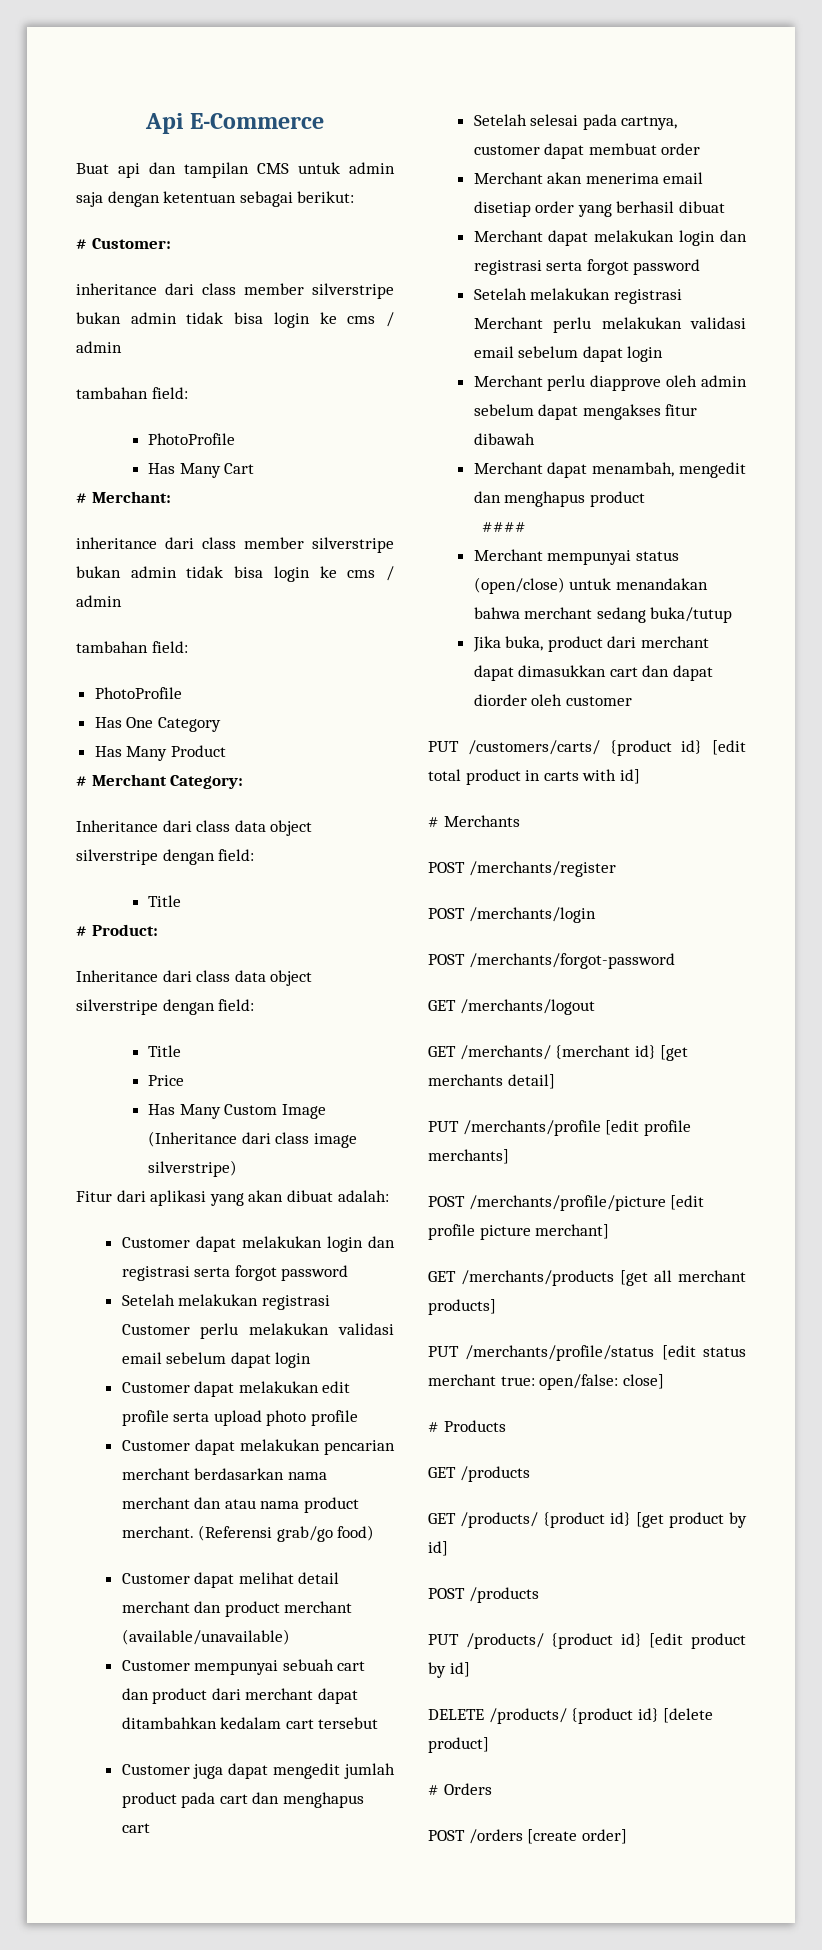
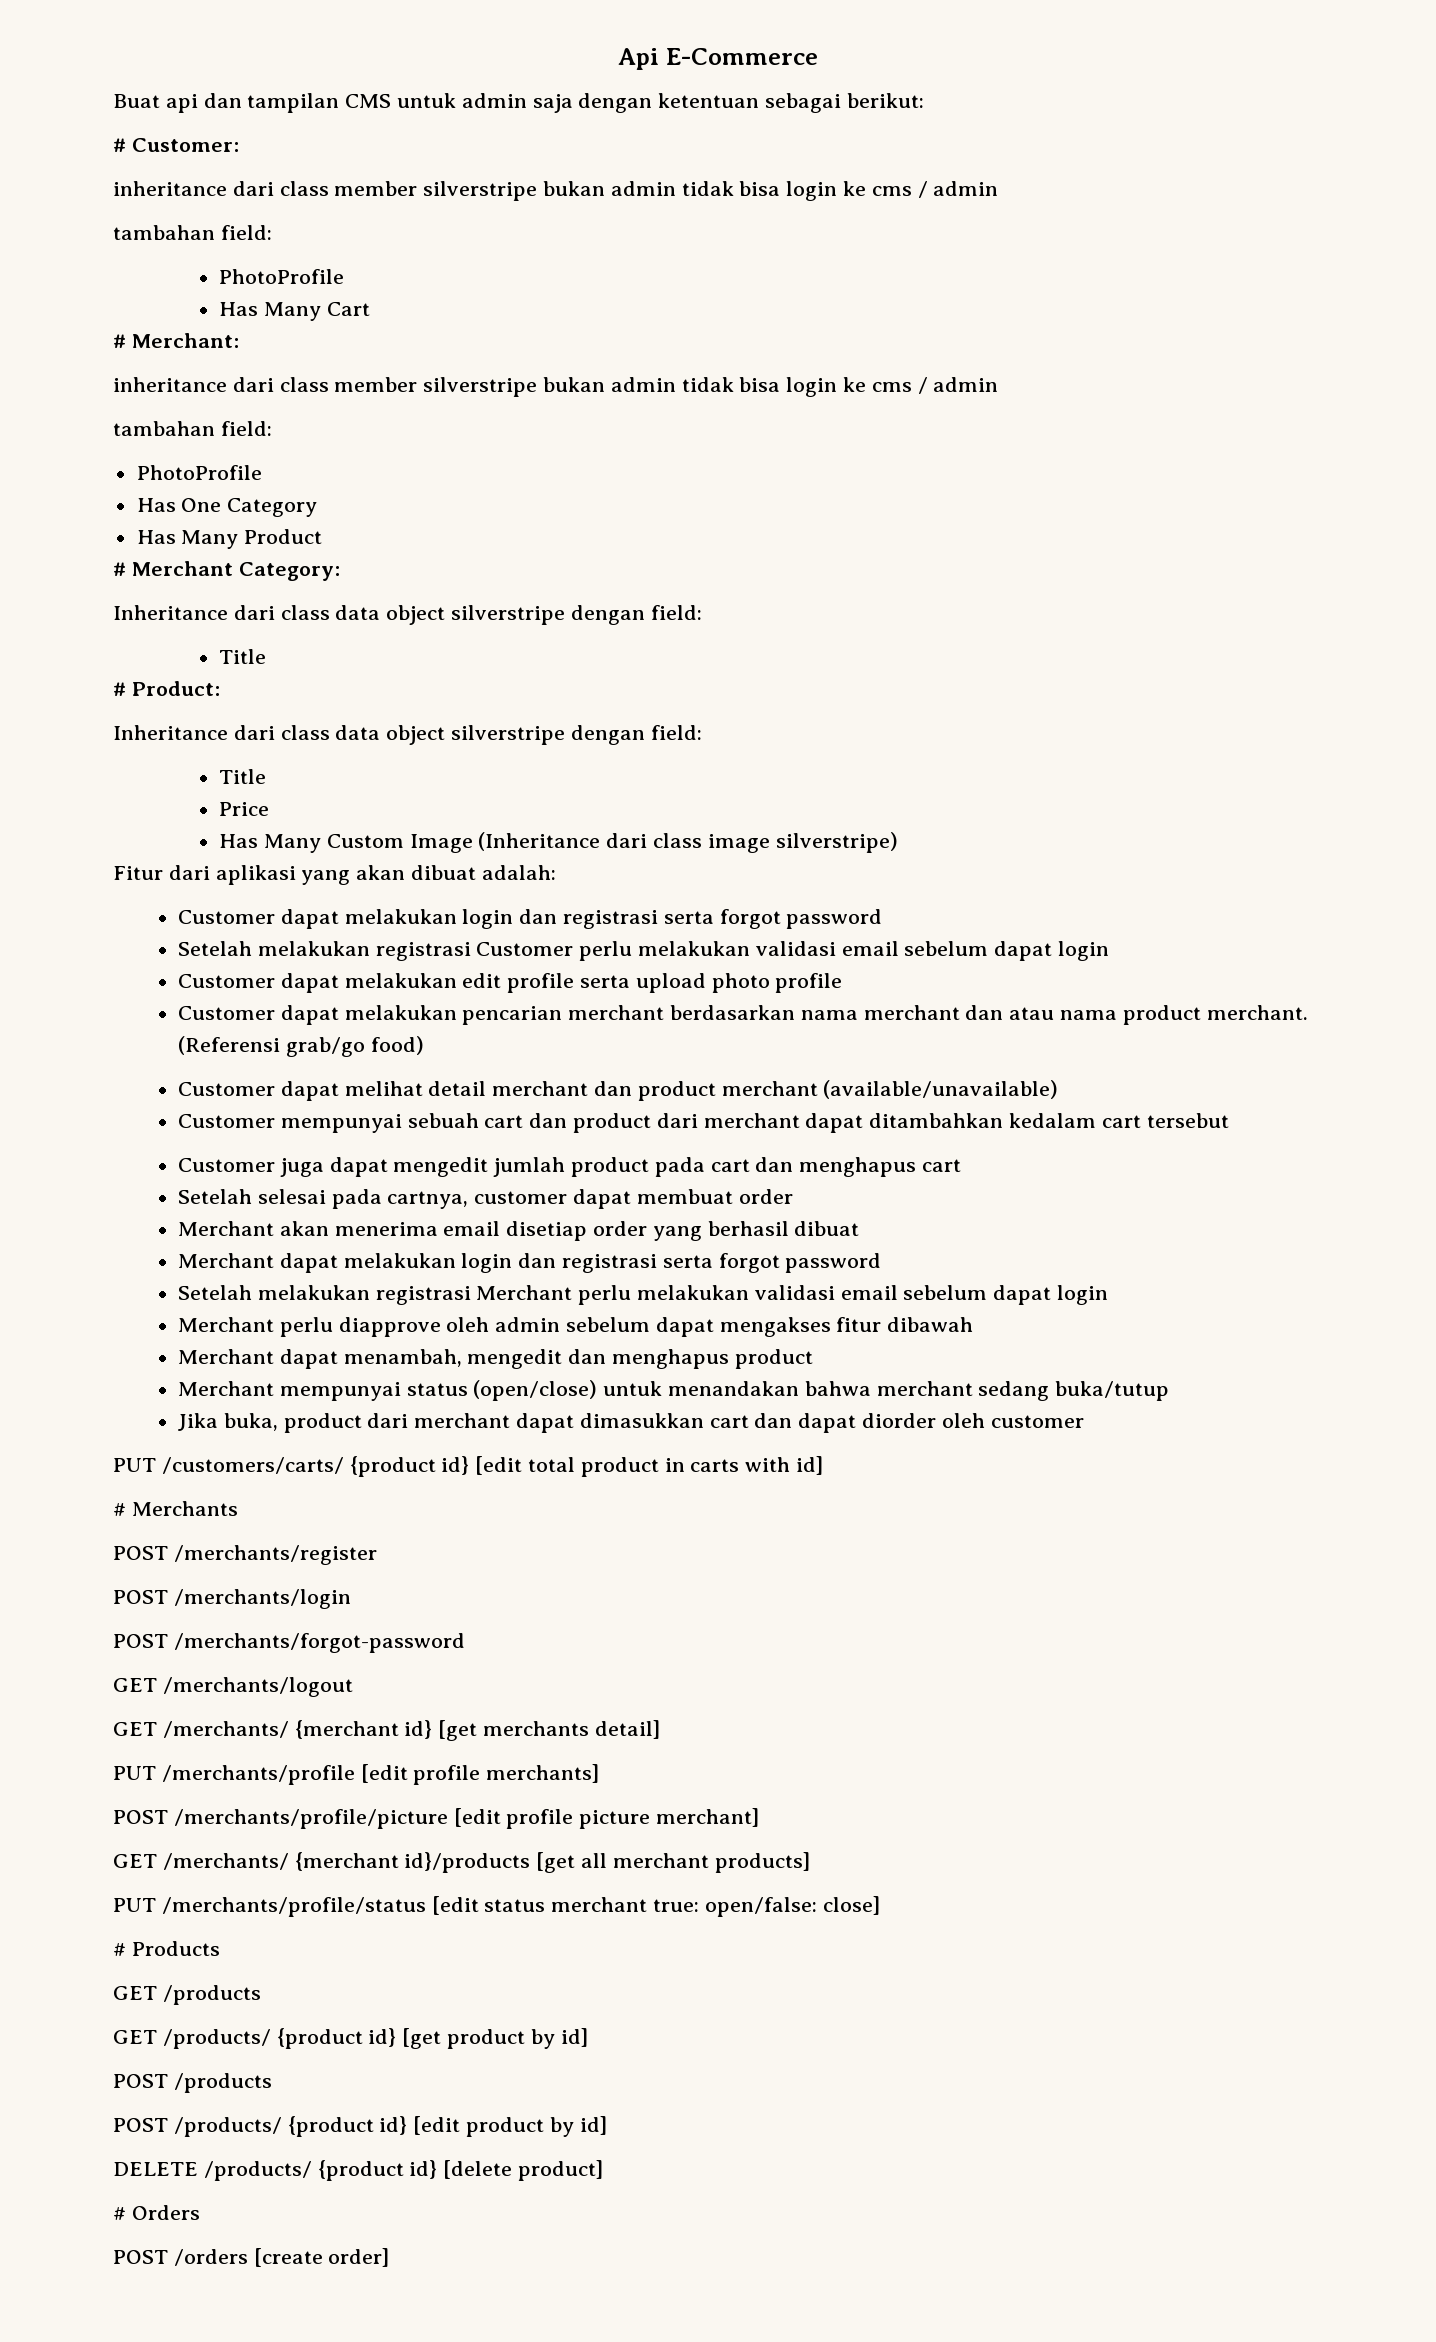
- ####
- GET /merchants/products [get all merchant products]
+ GET /merchants/ {merchant id}/products [get all merchant products]
- PUT /products/ {product id} [edit product by id]
+ POST /products/ {product id} [edit product by id]

